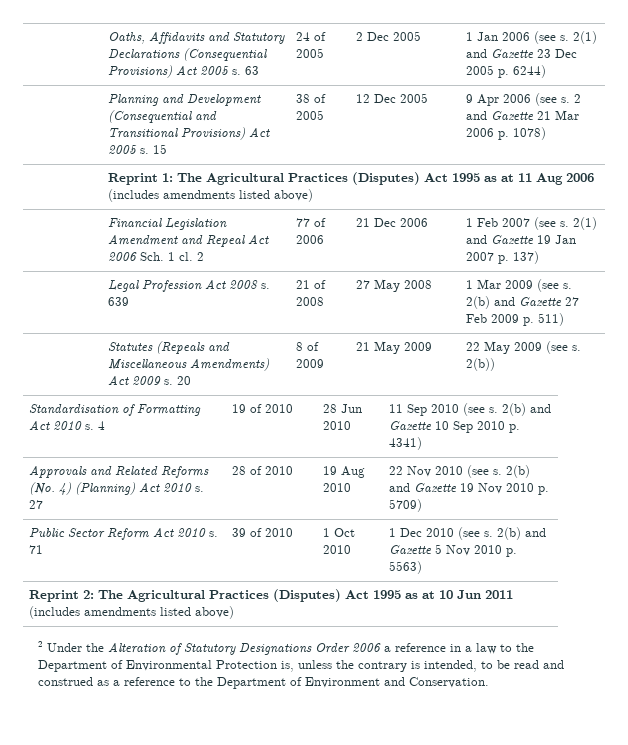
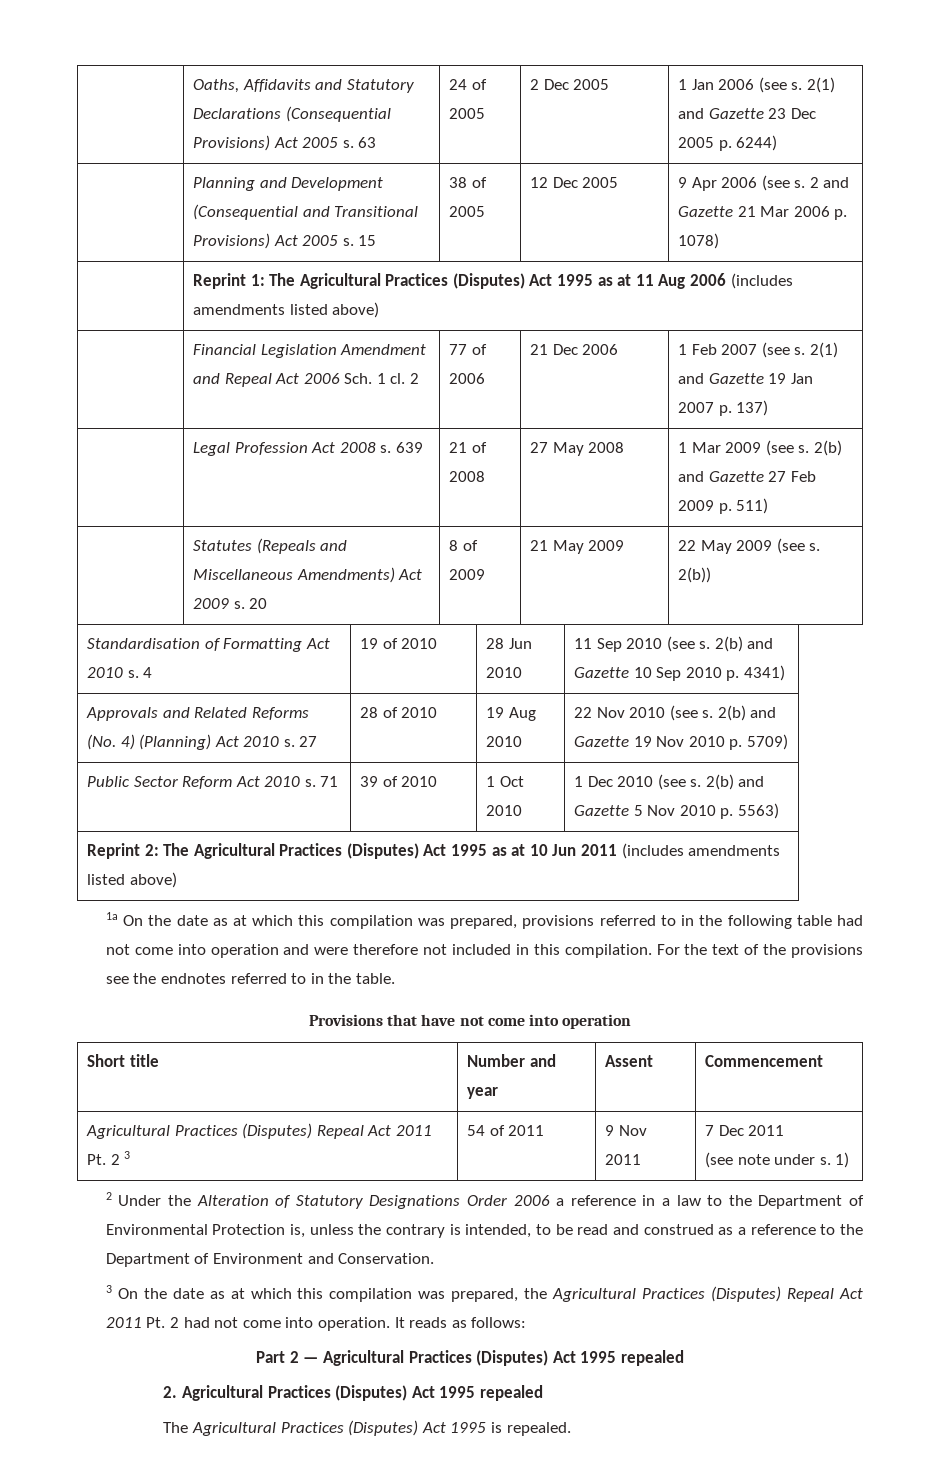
+ 1a On the date as at which this compilation was prepared, provisions referred to in the following table had not come into operation and were therefore not included in this compilation. For the text of the provisions see the endnotes referred to in the table.
+ Provisions that have not come into operation
+ Short title | Number and year | Assent | Commencement
+ Agricultural Practices (Disputes) Repeal Act 2011 Pt. 2 3 | 54 of 2011 | 9 Nov 2011 | 7 Dec 2011
+ (see note under s. 1)
+ 3 On the date as at which this compilation was prepared, the Agricultural Practices (Disputes) Repeal Act 2011 Pt. 2 had not come into operation. It reads as follows:
+ Part 2 — Agricultural Practices (Disputes) Act 1995 repealed
+ 2. Agricultural Practices (Disputes) Act 1995 repealed
+ The Agricultural Practices (Disputes) Act 1995 is repealed.

